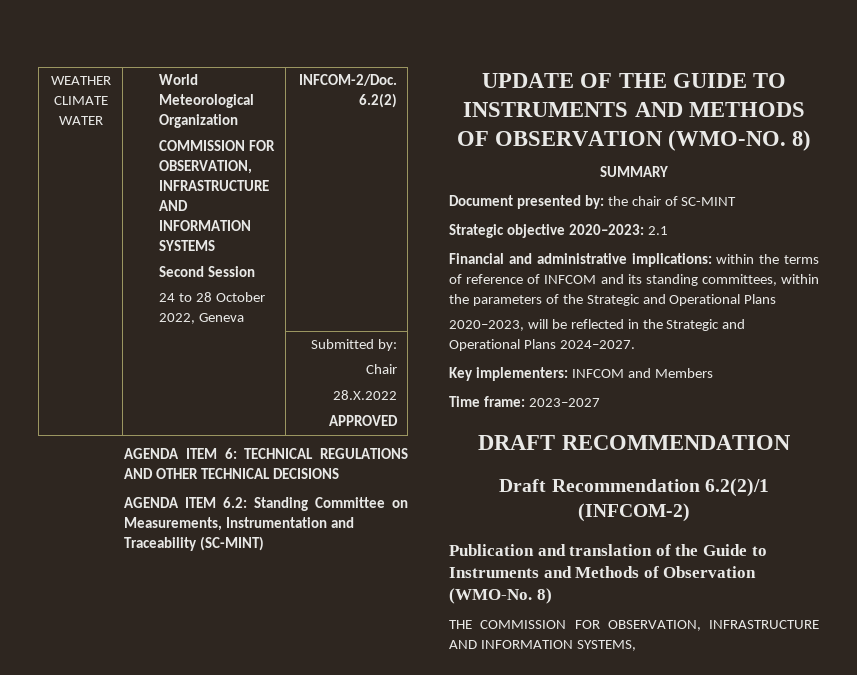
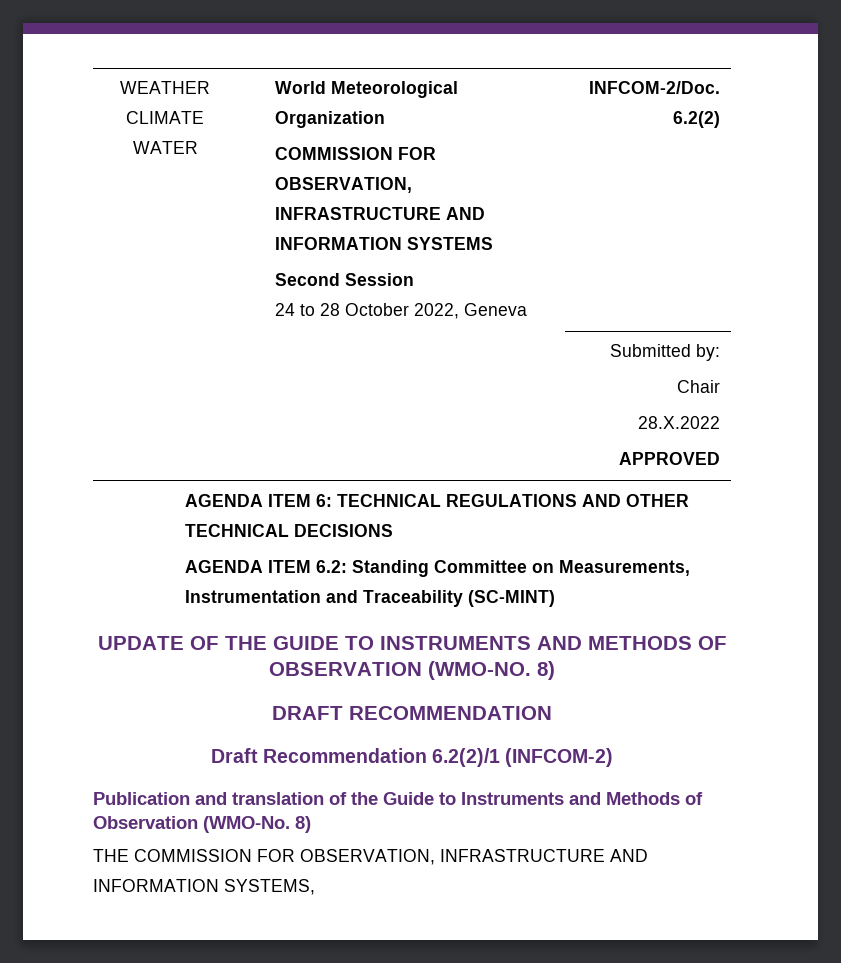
- SUMMARY
- Document presented by: the chair of SC-MINT
- Strategic objective 2020–2023: 2.1
- Financial and administrative implications: within the terms of reference of INFCOM and its standing committees, within the parameters of the Strategic and Operational Plans
- 2020–2023, will be reflected in the Strategic and Operational Plans 2024–2027.
- Key implementers: INFCOM and Members
- Time frame: 2023–2027

